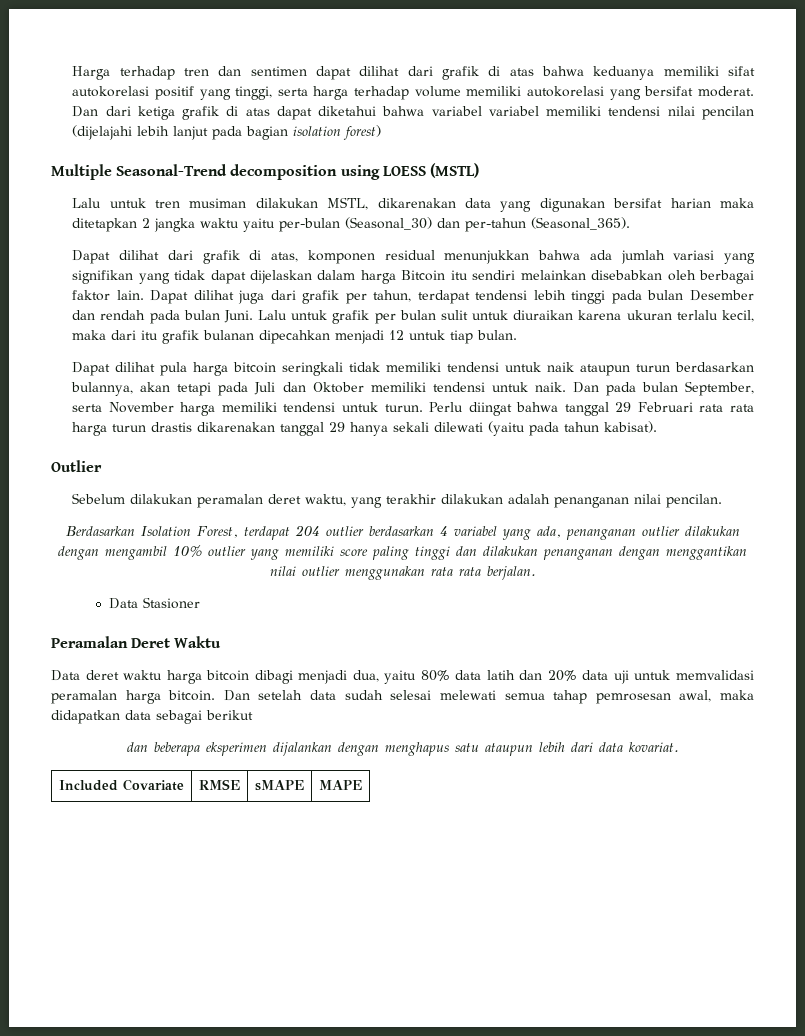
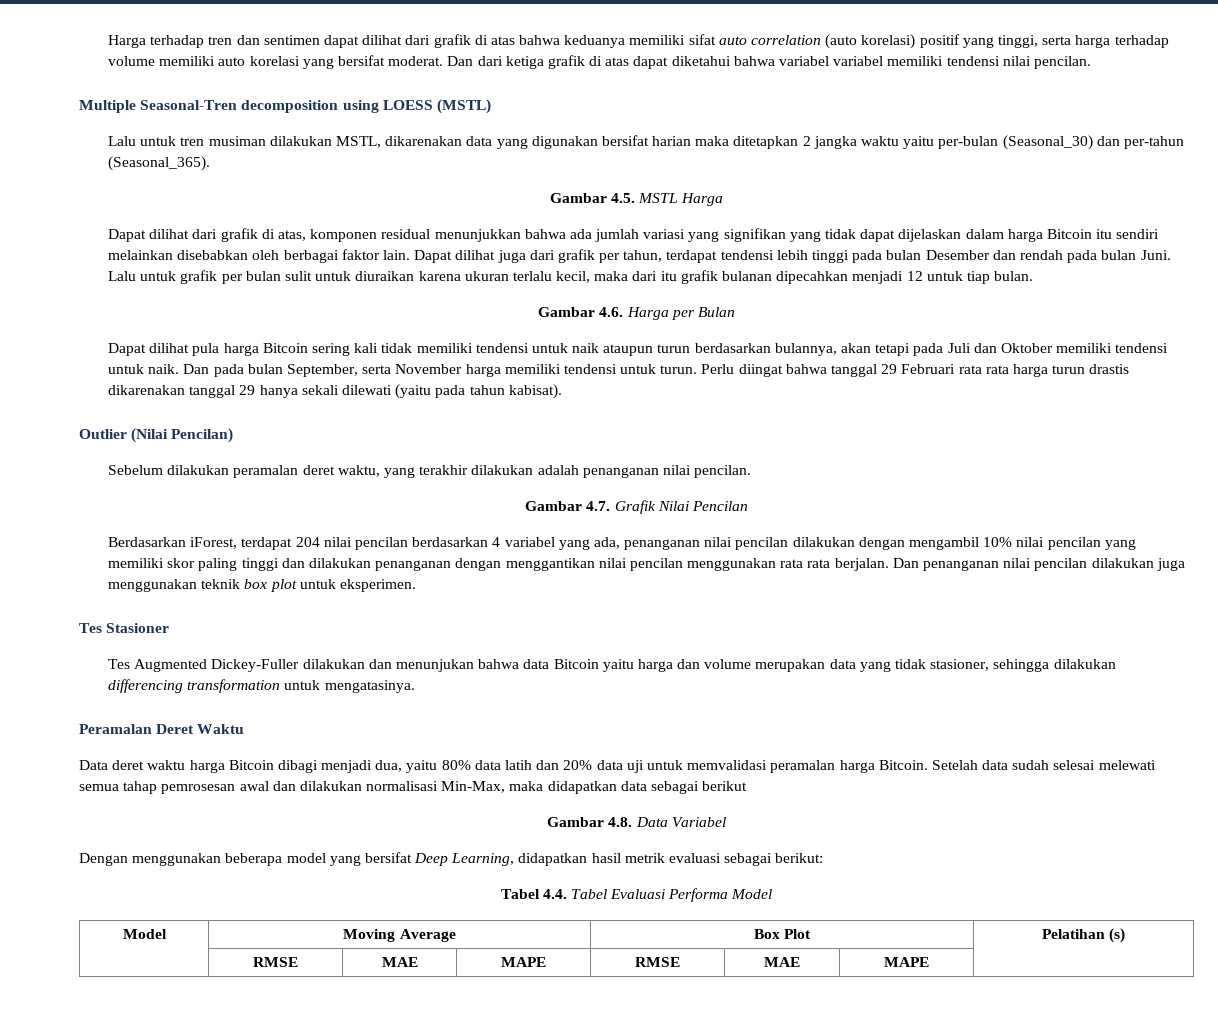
- Harga terhadap tren dan sentimen dapat dilihat dari grafik di atas bahwa keduanya memiliki sifat autokorelasi positif yang tinggi, serta harga terhadap volume memiliki autokorelasi yang bersifat moderat.
+ Harga terhadap tren dan sentimen dapat dilihat dari grafik di atas bahwa keduanya memiliki sifat auto correlation (auto korelasi) positif yang tinggi, serta harga terhadap volume memiliki auto korelasi yang bersifat moderat.
- Dan dari ketiga grafik di atas dapat diketahui bahwa variabel variabel memiliki tendensi nilai pencilan (dijelajahi lebih lanjut pada bagian isolation forest)
+ Dan dari ketiga grafik di atas dapat diketahui bahwa variabel variabel memiliki tendensi nilai pencilan.
- Multiple Seasonal-Trend decomposition using LOESS (MSTL)
+ Multiple Seasonal-Tren decomposition using LOESS (MSTL)
+ Gambar 4.5. MSTL Harga
+ Gambar 4.6. Harga per Bulan
- Dapat dilihat pula harga bitcoin seringkali tidak memiliki tendensi untuk naik ataupun turun berdasarkan bulannya, akan tetapi pada Juli dan Oktober memiliki tendensi untuk naik.
+ Dapat dilihat pula harga Bitcoin sering kali tidak memiliki tendensi untuk naik ataupun turun berdasarkan bulannya, akan tetapi pada Juli dan Oktober memiliki tendensi untuk naik.
- Outlier
+ Outlier (Nilai Pencilan)
- Berdasarkan Isolation Forest, terdapat 204 outlier berdasarkan 4 variabel yang ada, penanganan outlier dilakukan dengan mengambil 10% outlier yang memiliki score paling tinggi dan dilakukan penanganan dengan menggantikan nilai outlier menggunakan rata rata berjalan.
- Data Stasioner
+ Gambar 4.7. Grafik Nilai Pencilan
+ Berdasarkan iForest, terdapat 204 nilai pencilan berdasarkan 4 variabel yang ada, penanganan nilai pencilan dilakukan dengan mengambil 10% nilai pencilan yang memiliki skor paling tinggi dan dilakukan penanganan dengan menggantikan nilai pencilan menggunakan rata rata berjalan. Dan penanganan nilai pencilan dilakukan juga menggunakan teknik box plot untuk eksperimen.
+ Tes Stasioner
+ Tes Augmented Dickey-Fuller dilakukan dan menunjukan bahwa data Bitcoin yaitu harga dan volume merupakan data yang tidak stasioner, sehingga dilakukan differencing transformation untuk mengatasinya.
- Data deret waktu harga bitcoin dibagi menjadi dua, yaitu 80% data latih dan 20% data uji untuk memvalidasi peramalan harga bitcoin. Dan setelah data sudah selesai melewati semua tahap pemrosesan awal, maka didapatkan data sebagai berikut
+ Data deret waktu harga Bitcoin dibagi menjadi dua, yaitu 80% data latih dan 20% data uji untuk memvalidasi peramalan harga Bitcoin. Setelah data sudah selesai melewati semua tahap pemrosesan awal dan dilakukan normalisasi Min-Max, maka didapatkan data sebagai berikut
- dan beberapa eksperimen dijalankan dengan menghapus satu ataupun lebih dari data kovariat.
- Included Covariate | RMSE | sMAPE | MAPE
+ Gambar 4.8. Data Variabel
+ Dengan menggunakan beberapa model yang bersifat Deep Learning, didapatkan hasil metrik evaluasi sebagai berikut:
+ Tabel 4.4. Tabel Evaluasi Performa Model
+ Model | Moving Average | Box Plot | Pelatihan (s)
+ | RMSE | MAE | MAPE | RMSE | MAE | MAPE |

